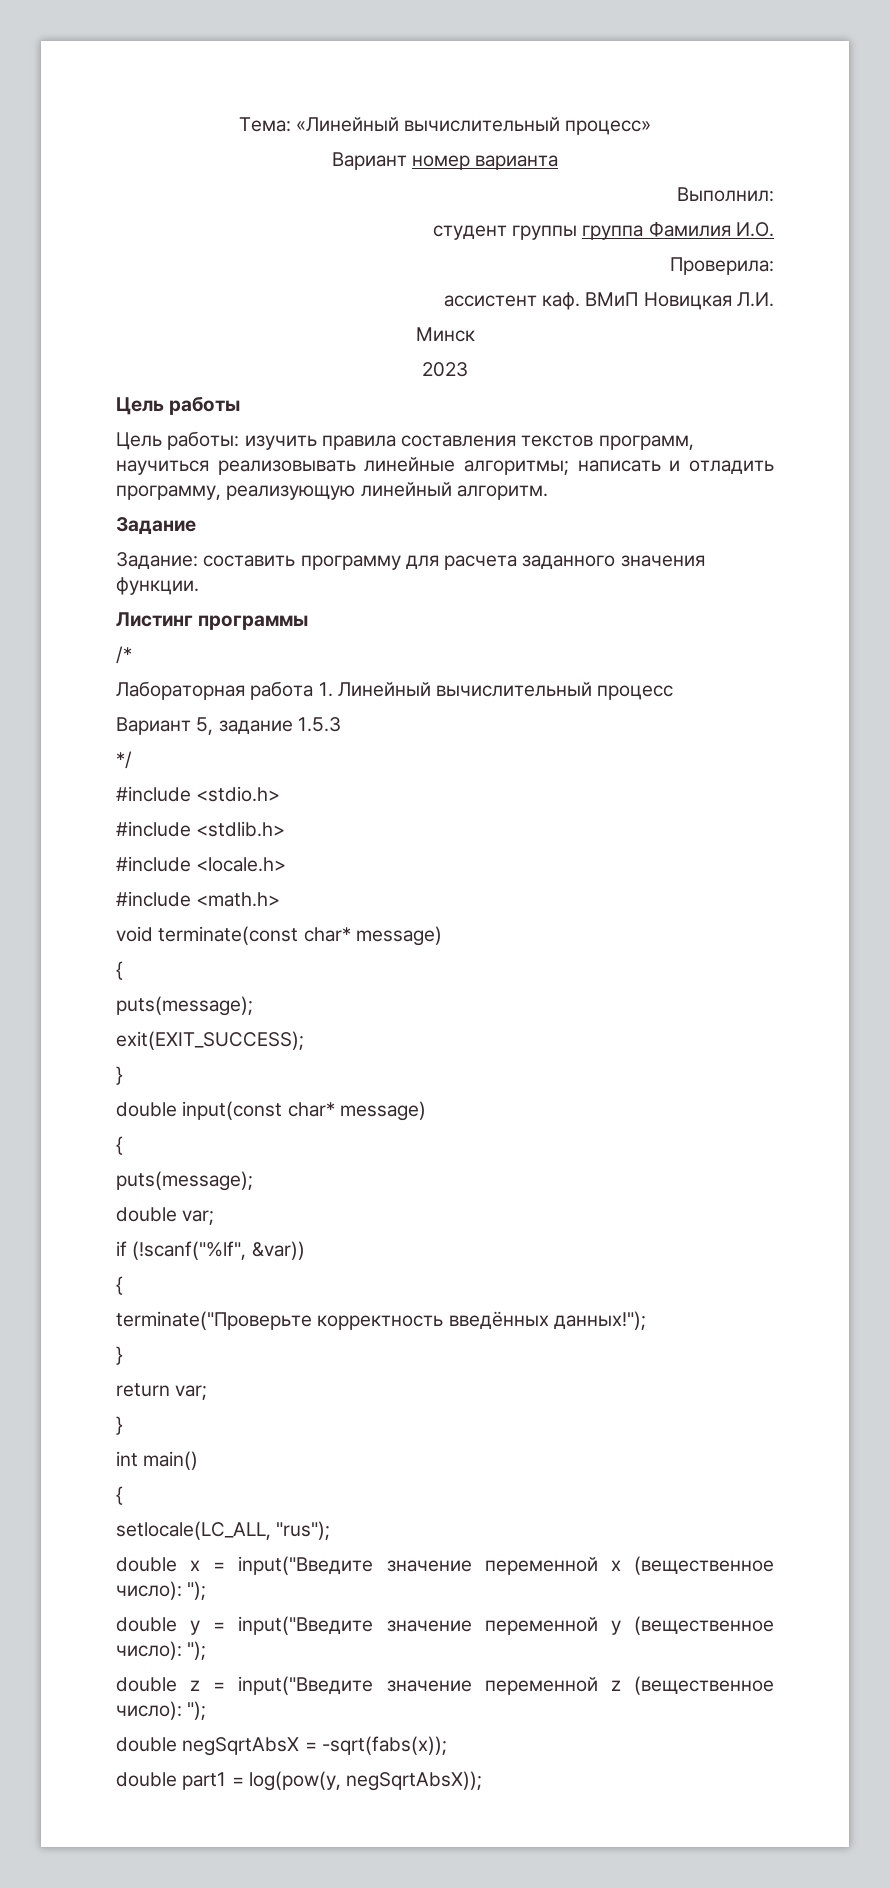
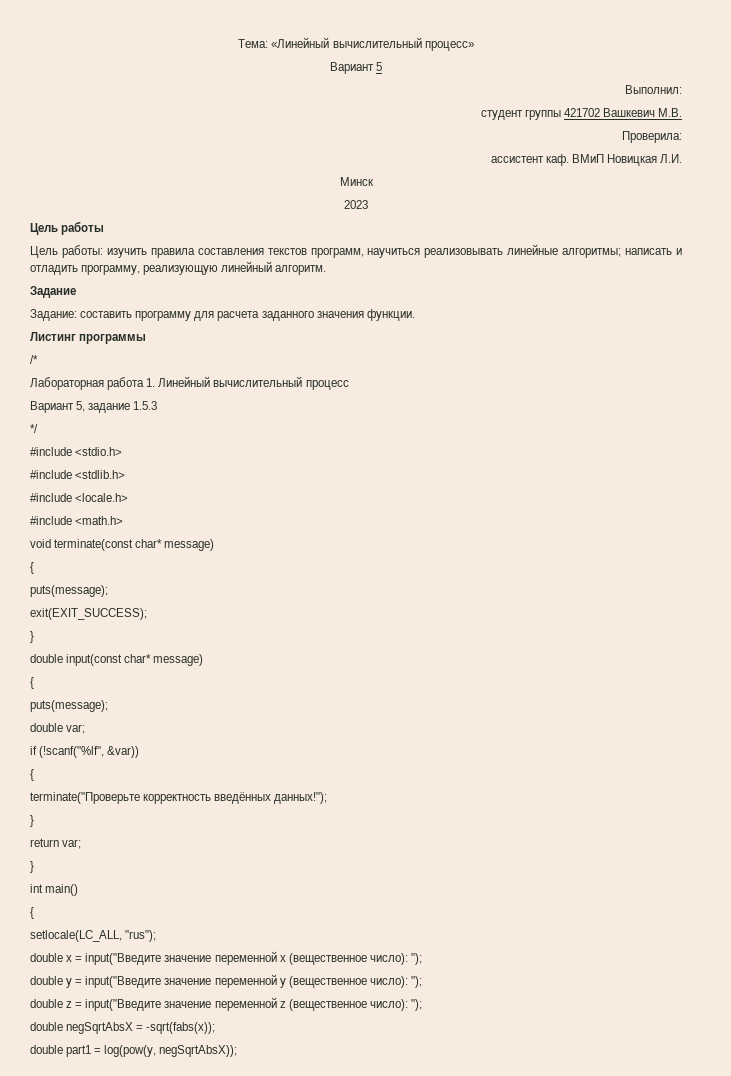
- Вариант номер варианта
+ Вариант 5
- студент группы группа Фамилия И.О.
+ студент группы 421702 Вашкевич М.В.

